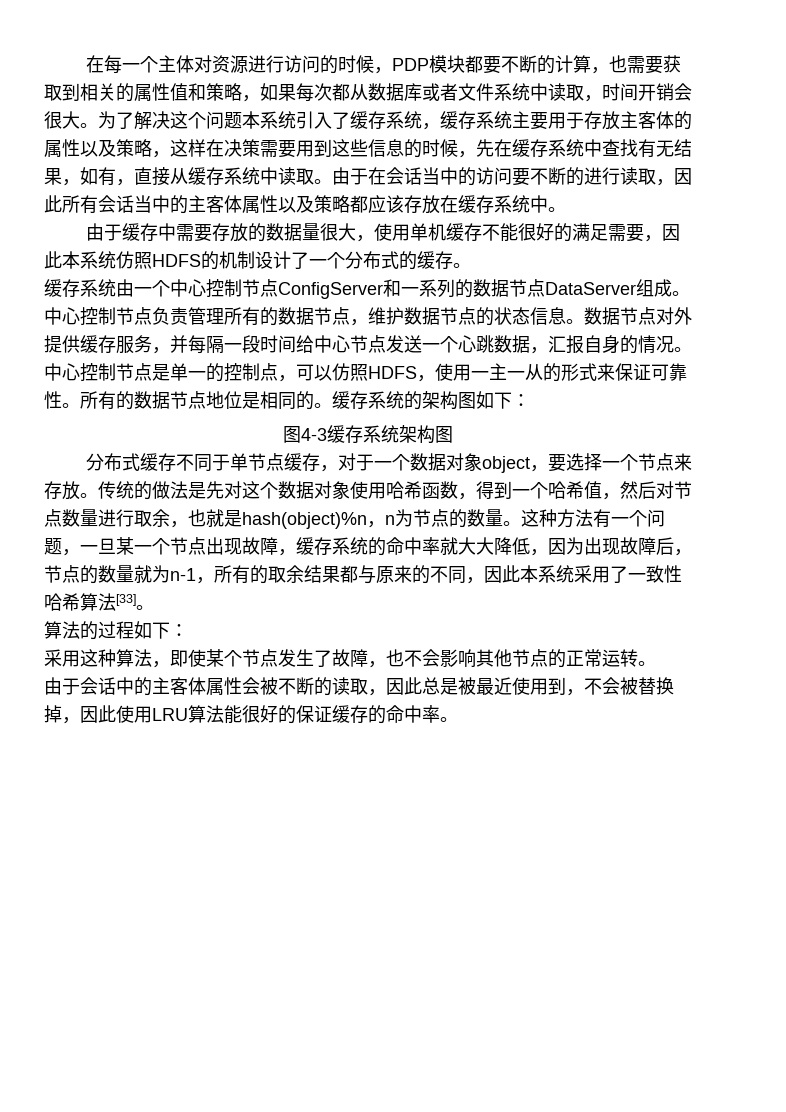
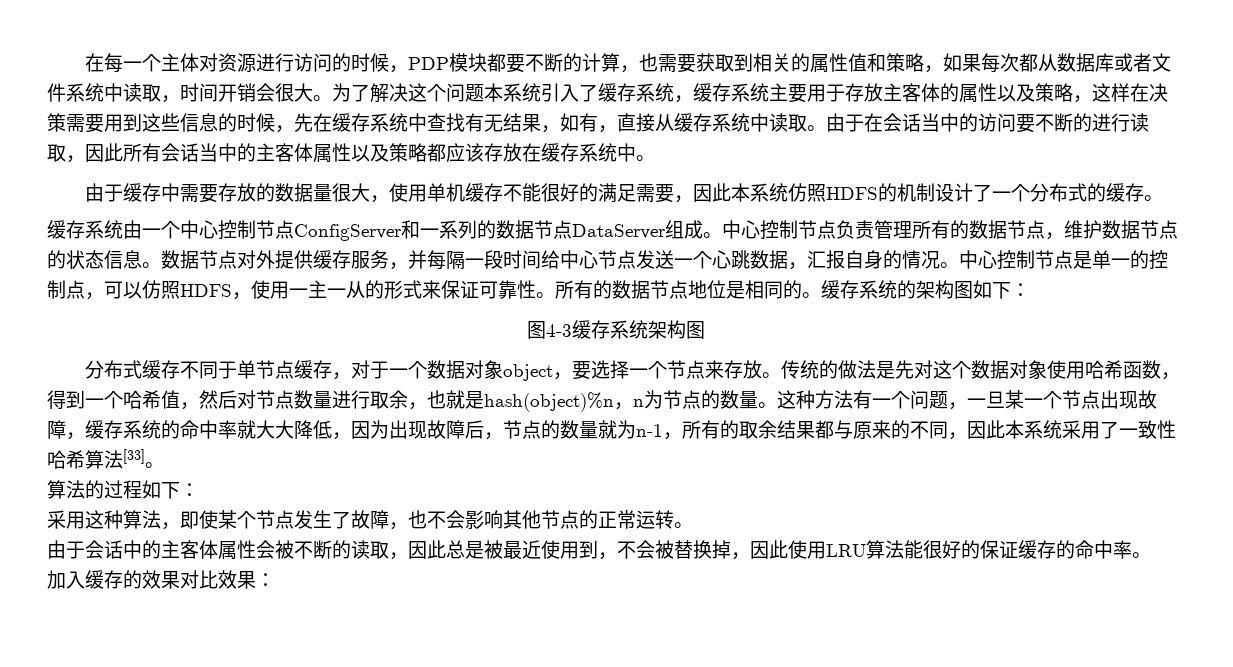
+ 加入缓存的效果对比效果：

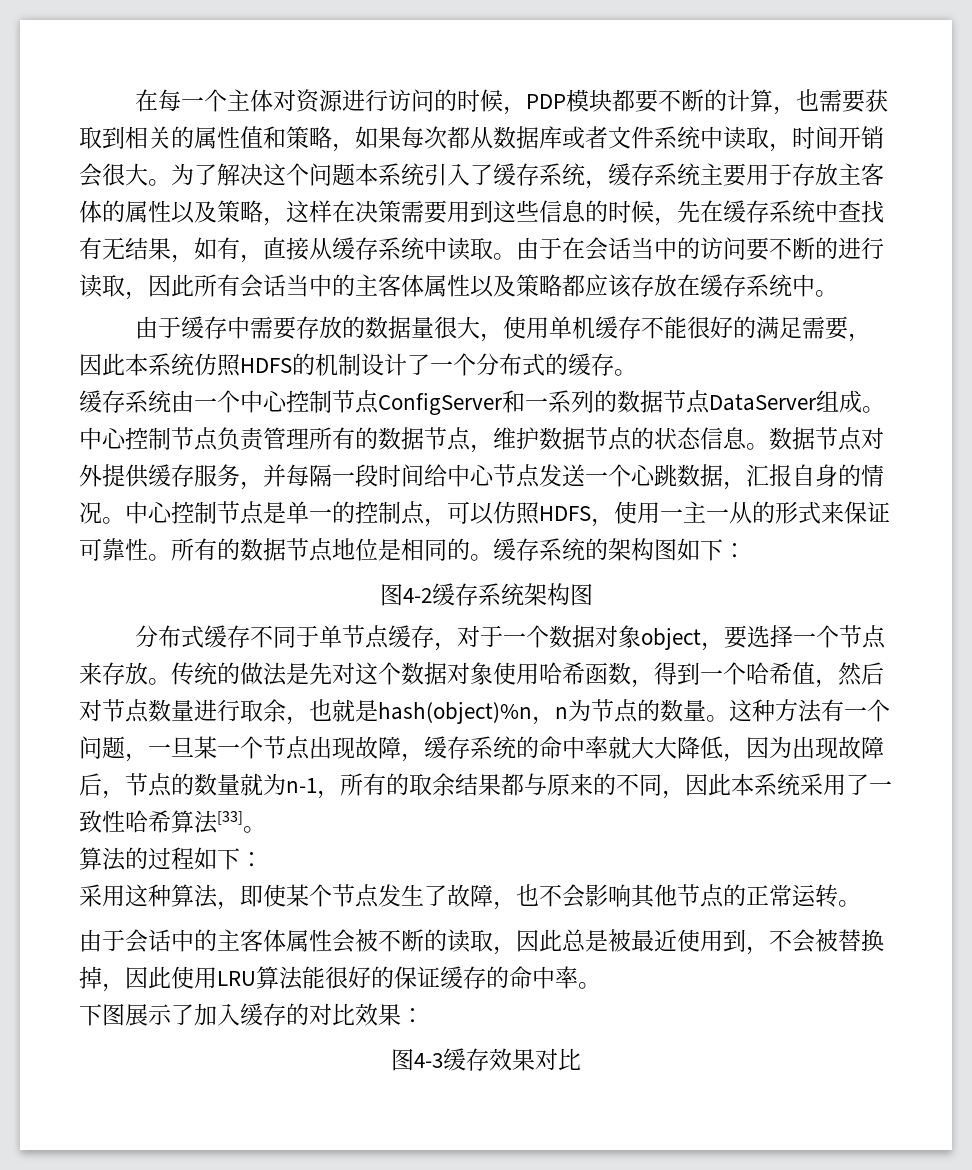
- 图4-3缓存系统架构图
+ 图4-2缓存系统架构图
- 加入缓存的效果对比效果：
+ 下图展示了加入缓存的对比效果：
+ 图4-3缓存效果对比

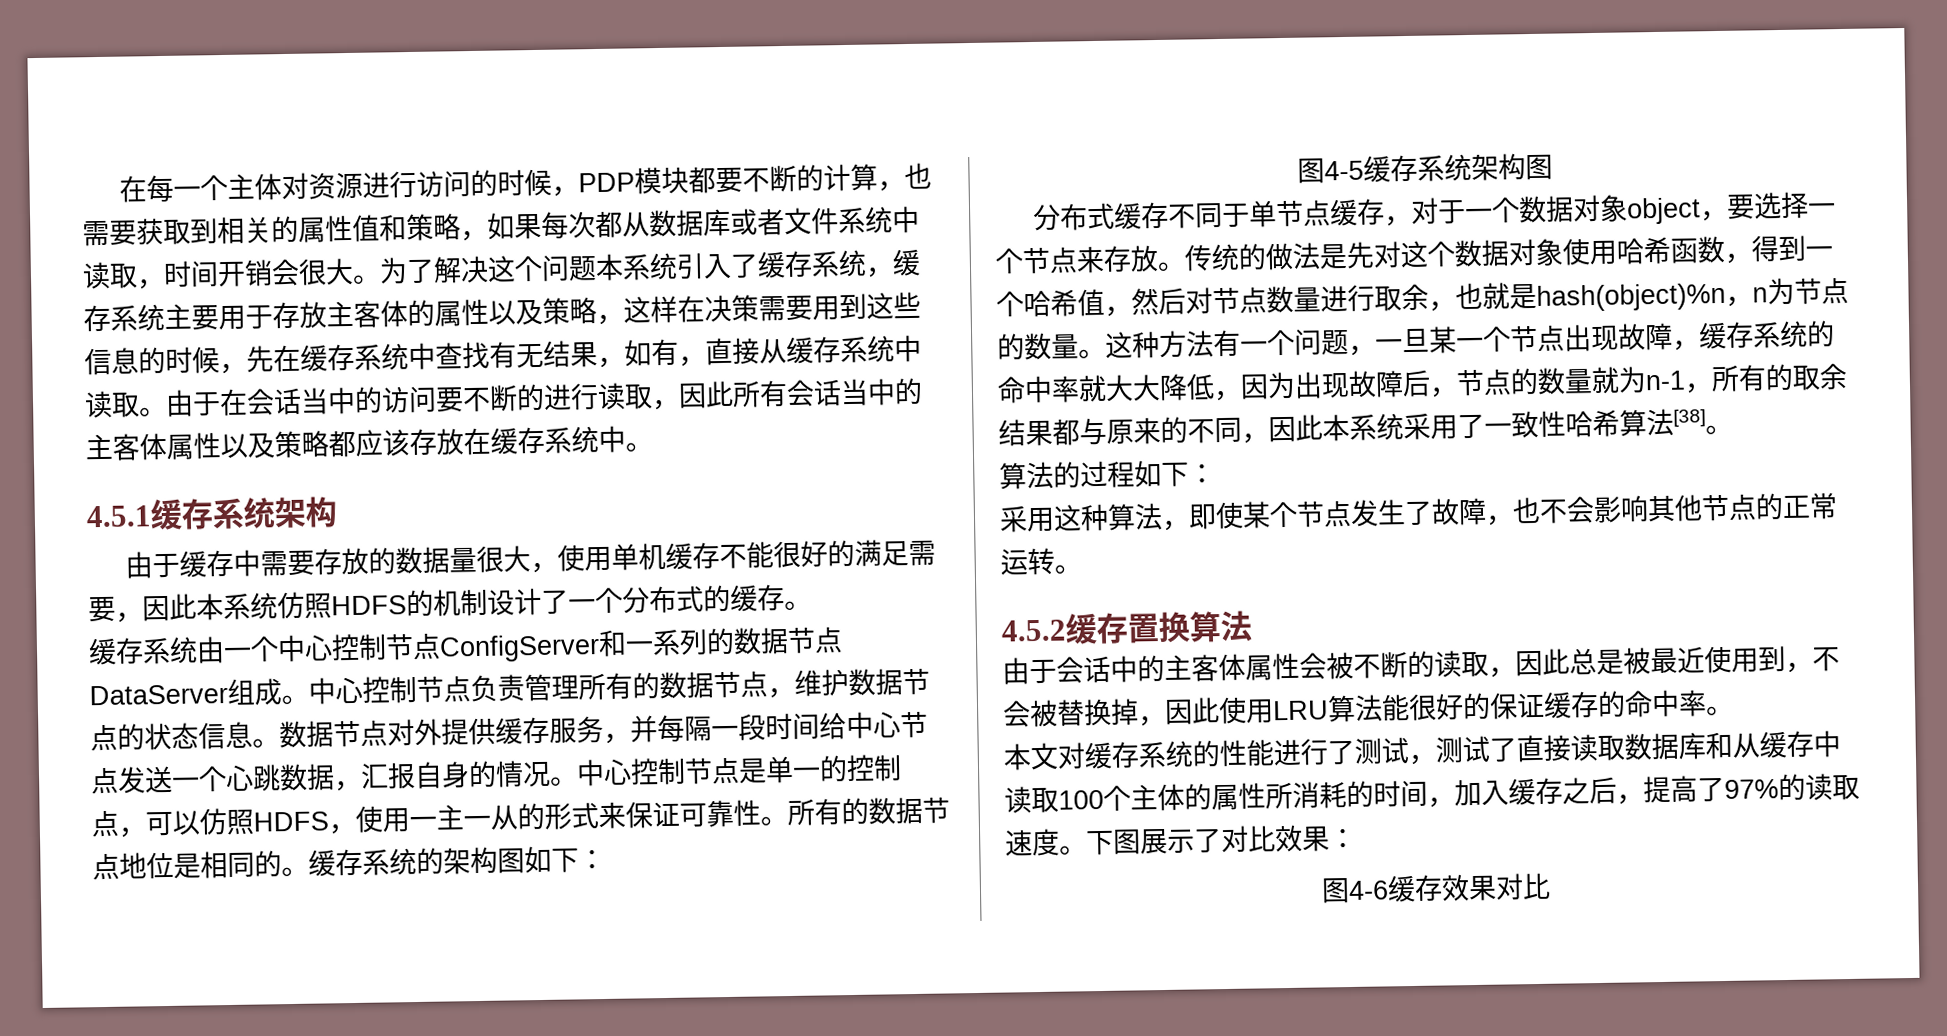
+ 4.5.1缓存系统架构
- 图4-2缓存系统架构图
+ 图4-5缓存系统架构图
- 这种方法有一个问题，一旦某一个节点出现故障，缓存系统的命中率就大大降低，因为出现故障后，节点的数量就为n-1，所有的取余结果都与原来的不同，因此本系统采用了一致性哈希算法[33]。
+ 这种方法有一个问题，一旦某一个节点出现故障，缓存系统的命中率就大大降低，因为出现故障后，节点的数量就为n-1，所有的取余结果都与原来的不同，因此本系统采用了一致性哈希算法[38]。
+ 4.5.2缓存置换算法
- 下图展示了加入缓存的对比效果：
+ 本文对缓存系统的性能进行了测试，测试了直接读取数据库和从缓存中读取100个主体的属性所消耗的时间，加入缓存之后，提高了97%的读取速度。下图展示了对比效果：
- 图4-3缓存效果对比
+ 图4-6缓存效果对比

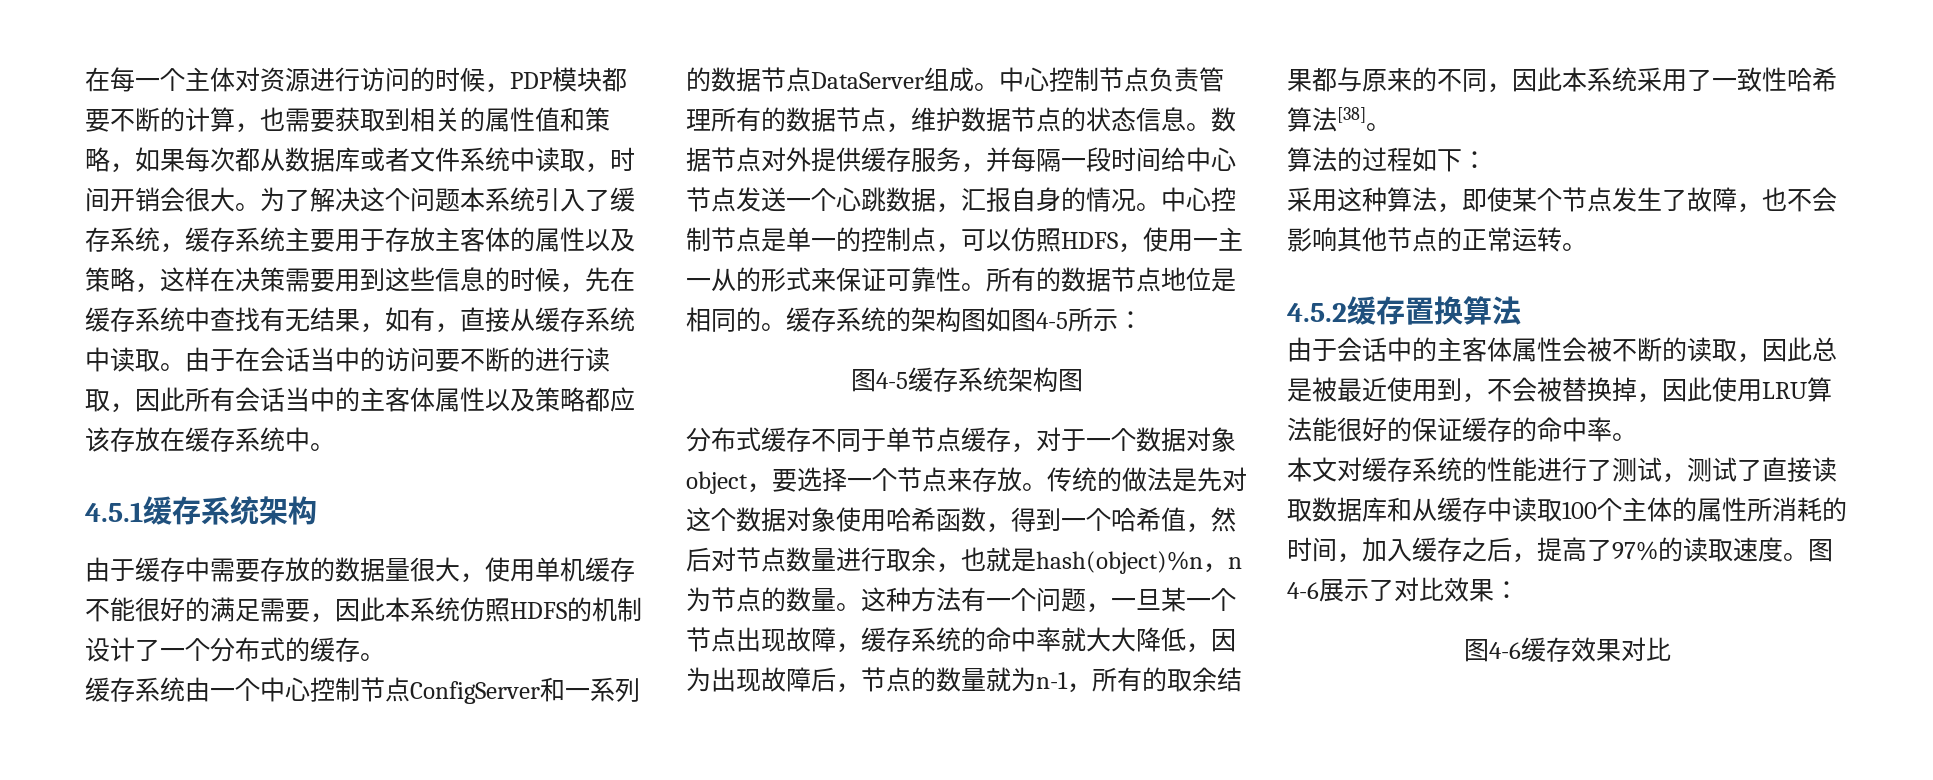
- 缓存系统的架构图如下：
+ 缓存系统的架构图如图4-5所示：
- 下图展示了对比效果：
+ 图4-6展示了对比效果：

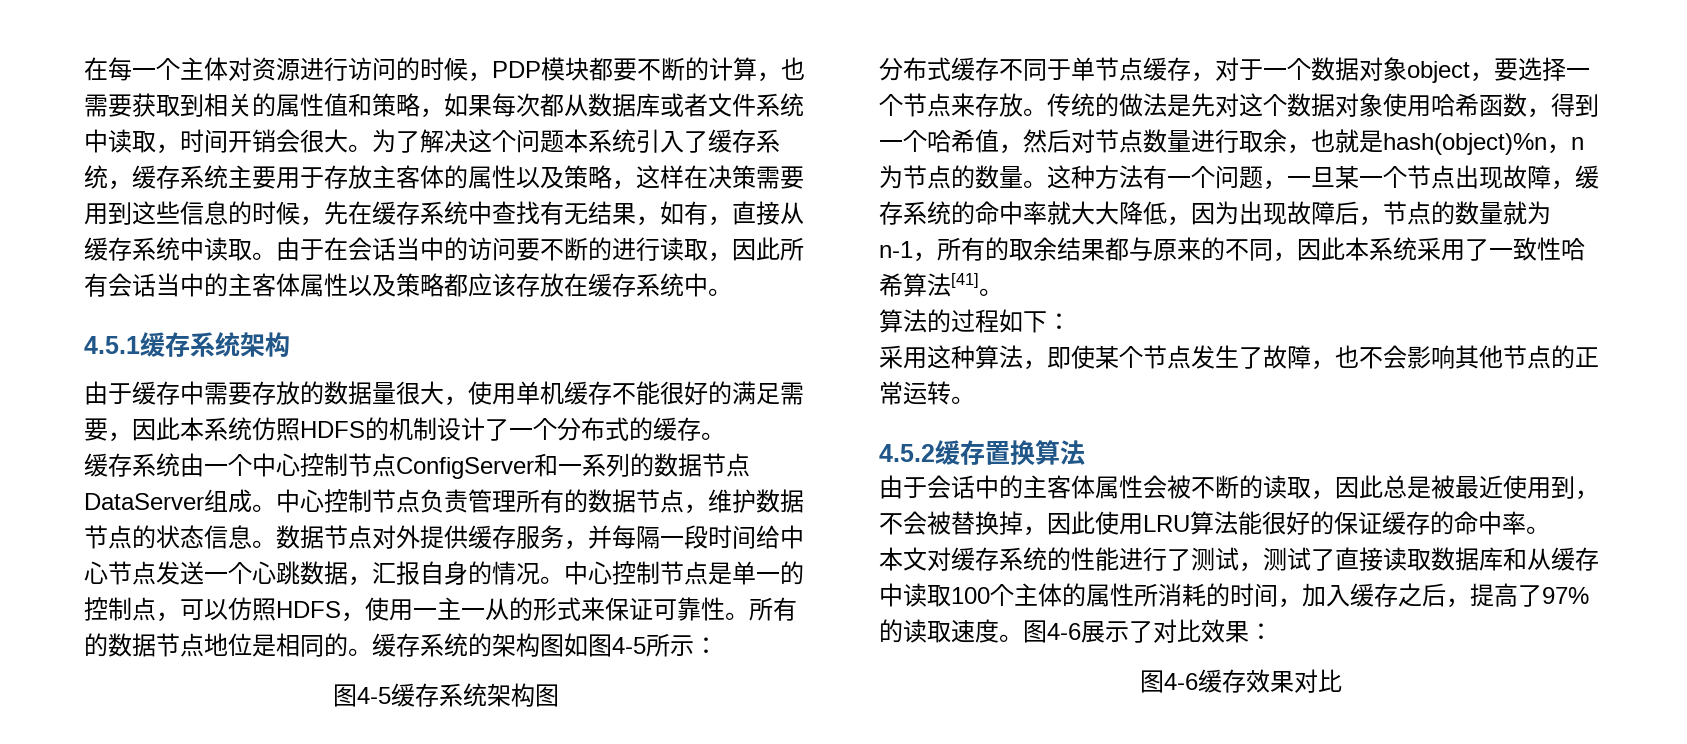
- 这种方法有一个问题，一旦某一个节点出现故障，缓存系统的命中率就大大降低，因为出现故障后，节点的数量就为n-1，所有的取余结果都与原来的不同，因此本系统采用了一致性哈希算法[38]。
+ 这种方法有一个问题，一旦某一个节点出现故障，缓存系统的命中率就大大降低，因为出现故障后，节点的数量就为n-1，所有的取余结果都与原来的不同，因此本系统采用了一致性哈希算法[41]。

